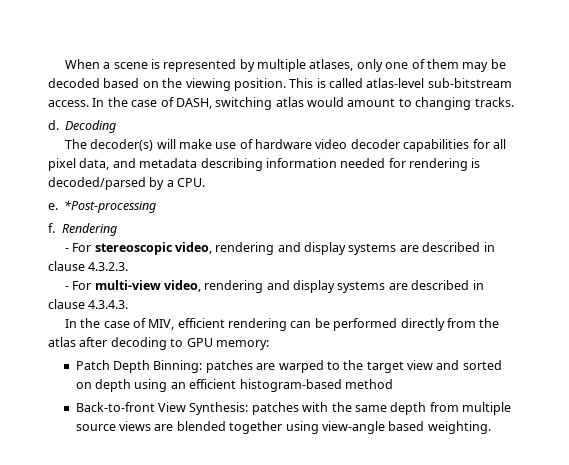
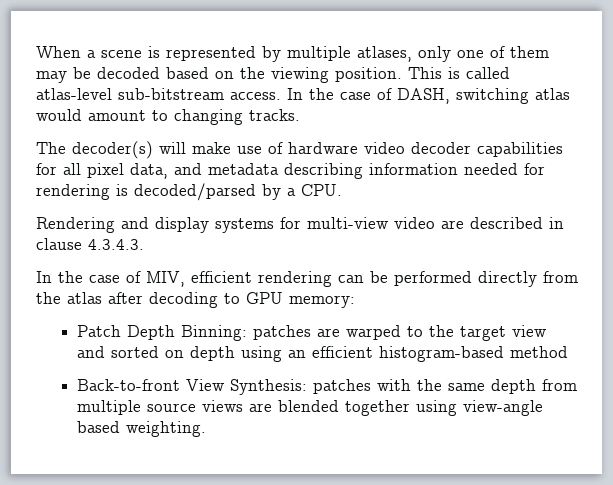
- d. Decoding
- e. *Post-processing
- f. Rendering
- - For stereoscopic video, rendering and display systems are described in clause 4.3.2.3.
- - For multi-view video, rendering and display systems are described in clause 4.3.4.3.
+ Rendering and display systems for multi-view video are described in clause 4.3.4.3.

